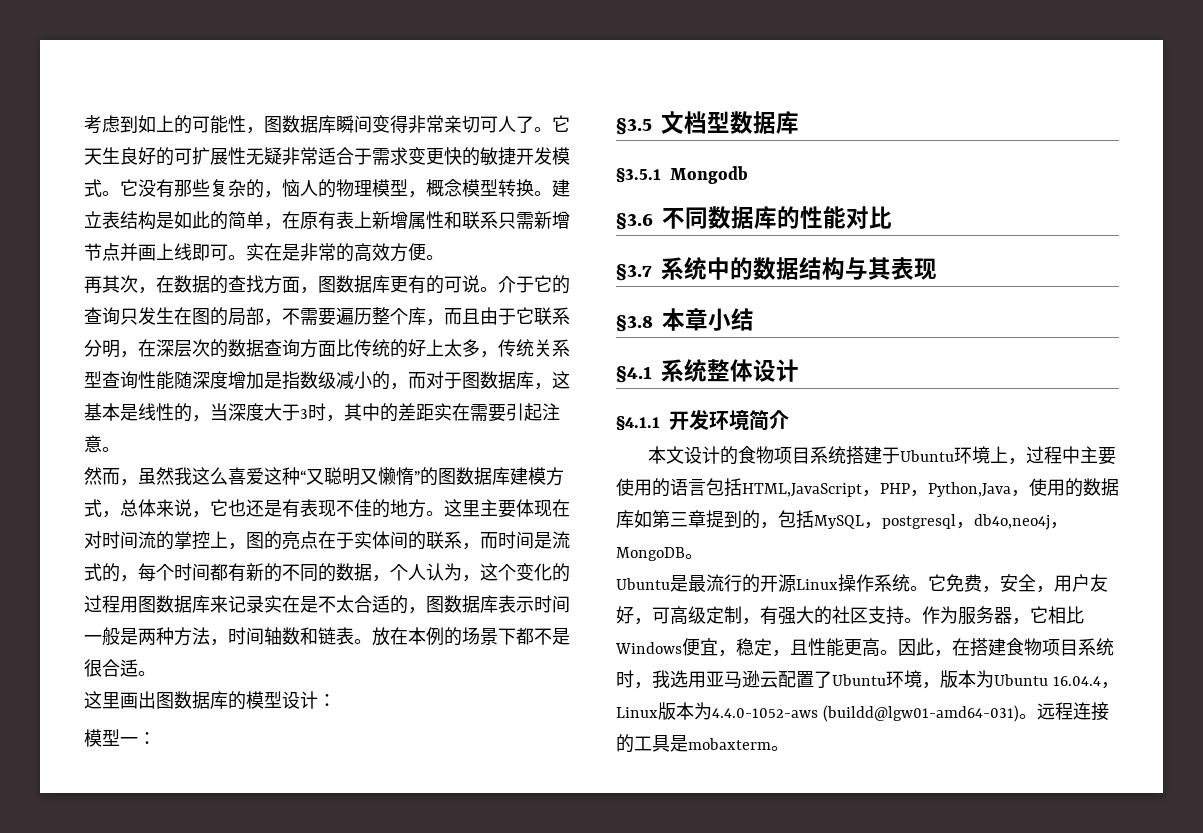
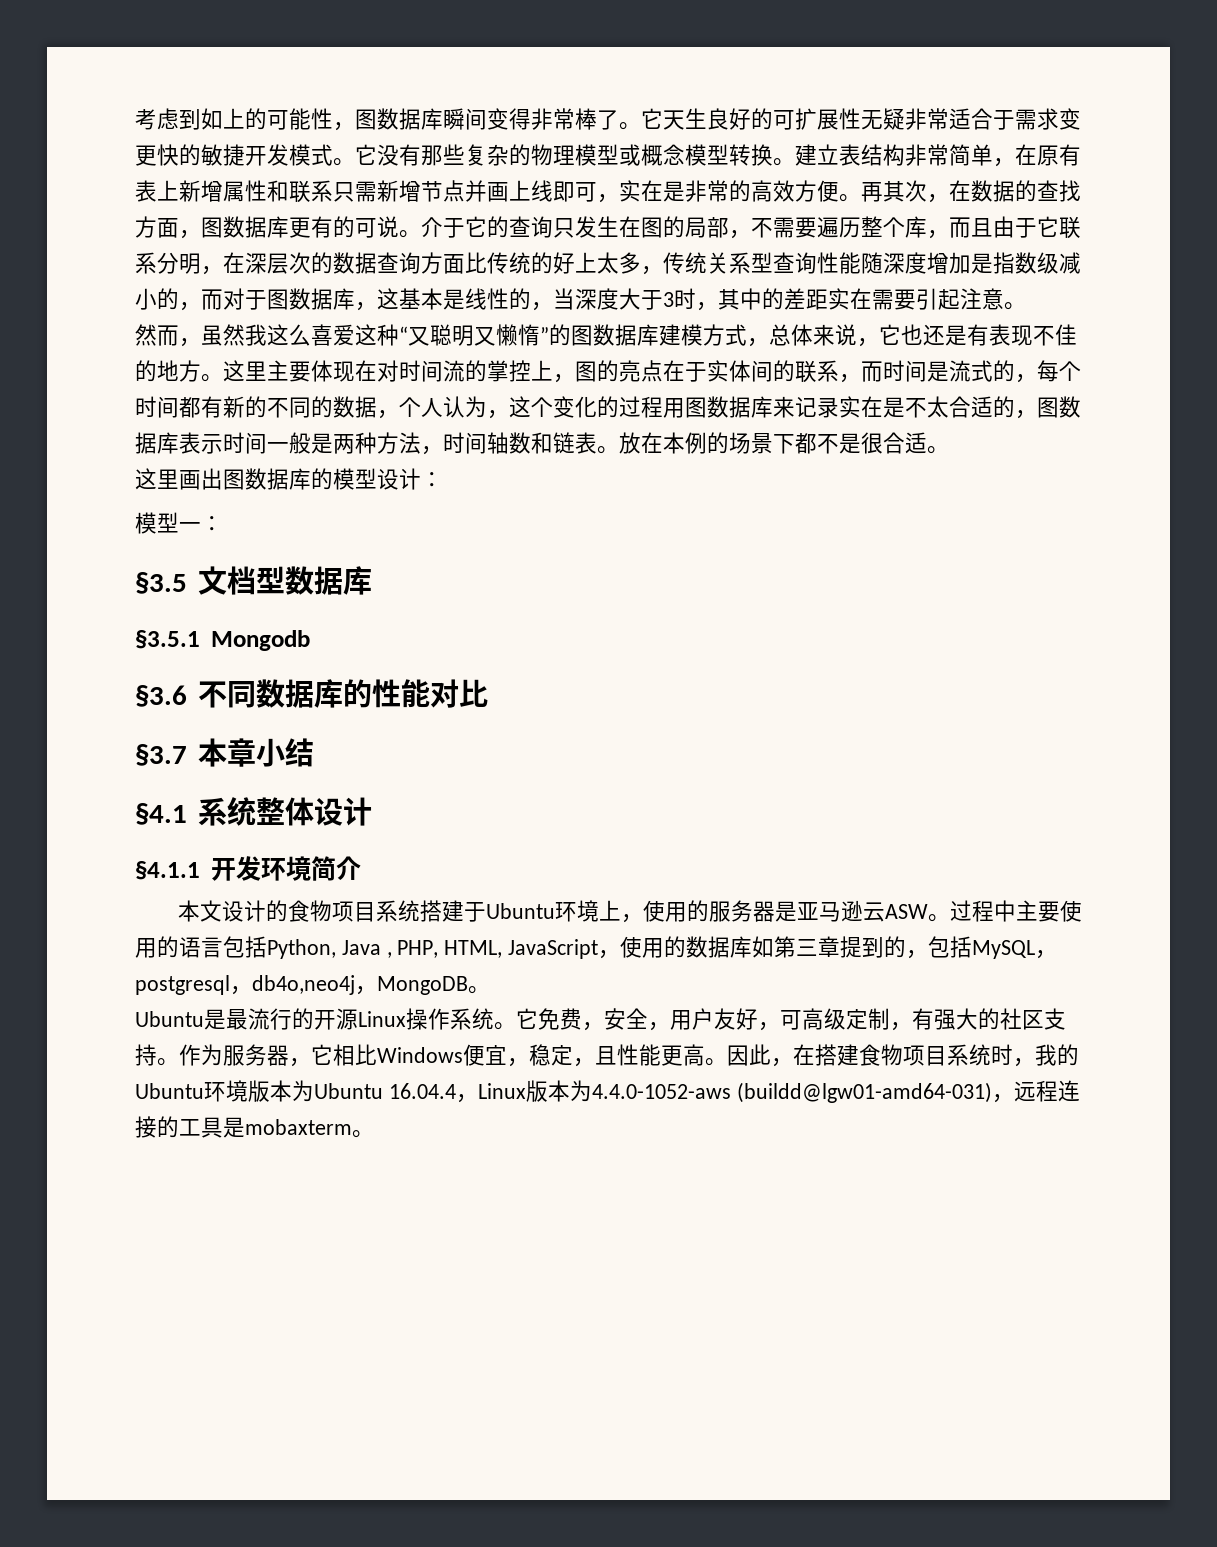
- 考虑到如上的可能性，图数据库瞬间变得非常亲切可人了。
+ 考虑到如上的可能性，图数据库瞬间变得非常棒了。
- 它没有那些复杂的，恼人的物理模型，概念模型转换。
+ 它没有那些复杂的物理模型或概念模型转换。
- 建立表结构是如此的简单，在原有表上新增属性和联系只需新增节点并画上线即可。实在是非常的高效方便。
- 再其次，在数据的查找方面，图数据库更有的可说。
+ 建立表结构非常简单，在原有表上新增属性和联系只需新增节点并画上线即可，实在是非常的高效方便。再其次，在数据的查找方面，图数据库更有的可说。
- §3.7系统中的数据结构与其表现
- §3.8本章小结
+ §3.7本章小结
- 本文设计的食物项目系统搭建于Ubuntu环境上，过程中主要使用的语言包括HTML,JavaScript，PHP，Python,Java，使用的数据库如第三章提到的，包括MySQL，postgresql，db4o,neo4j，MongoDB。
+ 本文设计的食物项目系统搭建于Ubuntu环境上，使用的服务器是亚马逊云ASW。过程中主要使用的语言包括Python, Java , PHP, HTML, JavaScript，使用的数据库如第三章提到的，包括MySQL，postgresql，db4o,neo4j，MongoDB。
- 因此，在搭建食物项目系统时，我选用亚马逊云配置了Ubuntu环境，版本为Ubuntu 16.04.4，Linux版本为4.4.0-1052-aws (buildd@lgw01-amd64-031)。远程连接的工具是mobaxterm。
+ 因此，在搭建食物项目系统时，我的Ubuntu环境版本为Ubuntu 16.04.4，Linux版本为4.4.0-1052-aws (buildd@lgw01-amd64-031)，远程连接的工具是mobaxterm。

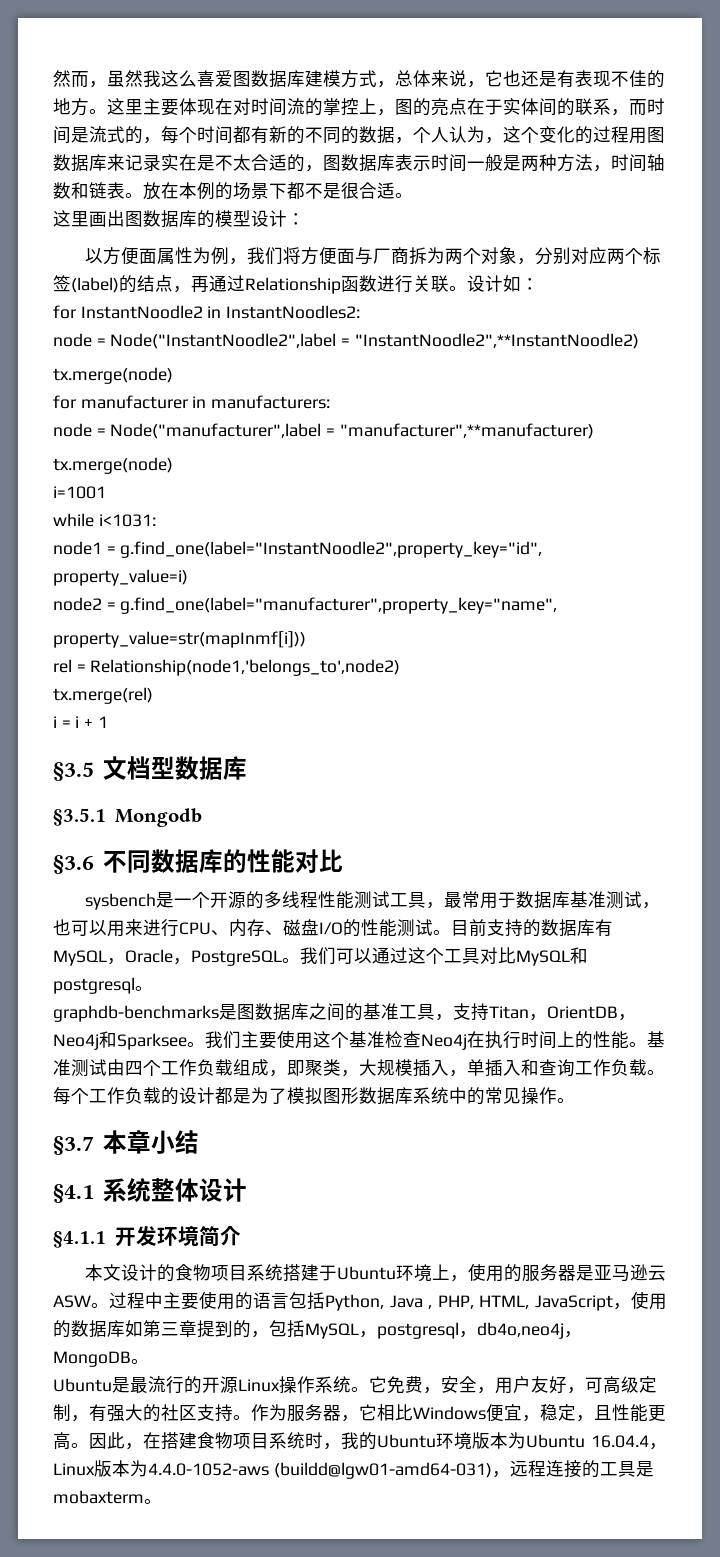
- 考虑到如上的可能性，图数据库瞬间变得非常棒了。它天生良好的可扩展性无疑非常适合于需求变更快的敏捷开发模式。它没有那些复杂的物理模型或概念模型转换。建立表结构非常简单，在原有表上新增属性和联系只需新增节点并画上线即可，实在是非常的高效方便。再其次，在数据的查找方面，图数据库更有的可说。介于它的查询只发生在图的局部，不需要遍历整个库，而且由于它联系分明，在深层次的数据查询方面比传统的好上太多，传统关系型查询性能随深度增加是指数级减小的，而对于图数据库，这基本是线性的，当深度大于3时，其中的差距实在需要引起注意。
- 然而，虽然我这么喜爱这种“又聪明又懒惰”的图数据库建模方式，总体来说，它也还是有表现不佳的地方。
+ 然而，虽然我这么喜爱图数据库建模方式，总体来说，它也还是有表现不佳的地方。
- 模型一：
+ 以方便面属性为例，我们将方便面与厂商拆为两个对象，分别对应两个标签(label)的结点，再通过Relationship函数进行关联。设计如：
+ for InstantNoodle2 in InstantNoodles2:
+ node = Node("InstantNoodle2",label = "InstantNoodle2",**InstantNoodle2)
+ tx.merge(node)
+ for manufacturer in manufacturers:
+ node = Node("manufacturer",label = "manufacturer",**manufacturer)
+ tx.merge(node)
+ i=1001
+ while i<1031:
+ node1 = g.find_one(label="InstantNoodle2",property_key="id", property_value=i)
+ node2 = g.find_one(label="manufacturer",property_key="name",
+ property_value=str(mapInmf[i]))
+ rel = Relationship(node1,'belongs_to',node2)
+ tx.merge(rel)
+ i = i + 1
+ sysbench是一个开源的多线程性能测试工具，最常用于数据库基准测试，也可以用来进行CPU、内存、磁盘I/O的性能测试。目前支持的数据库有MySQL，Oracle，PostgreSQL。我们可以通过这个工具对比MySQL和postgresql。
+ graphdb-benchmarks是图数据库之间的基准工具，支持Titan，OrientDB，Neo4j和Sparksee。我们主要使用这个基准检查Neo4j在执行时间上的性能。基准测试由四个工作负载组成，即聚类，大规模插入，单插入和查询工作负载。每个工作负载的设计都是为了模拟图形数据库系统中的常见操作。

